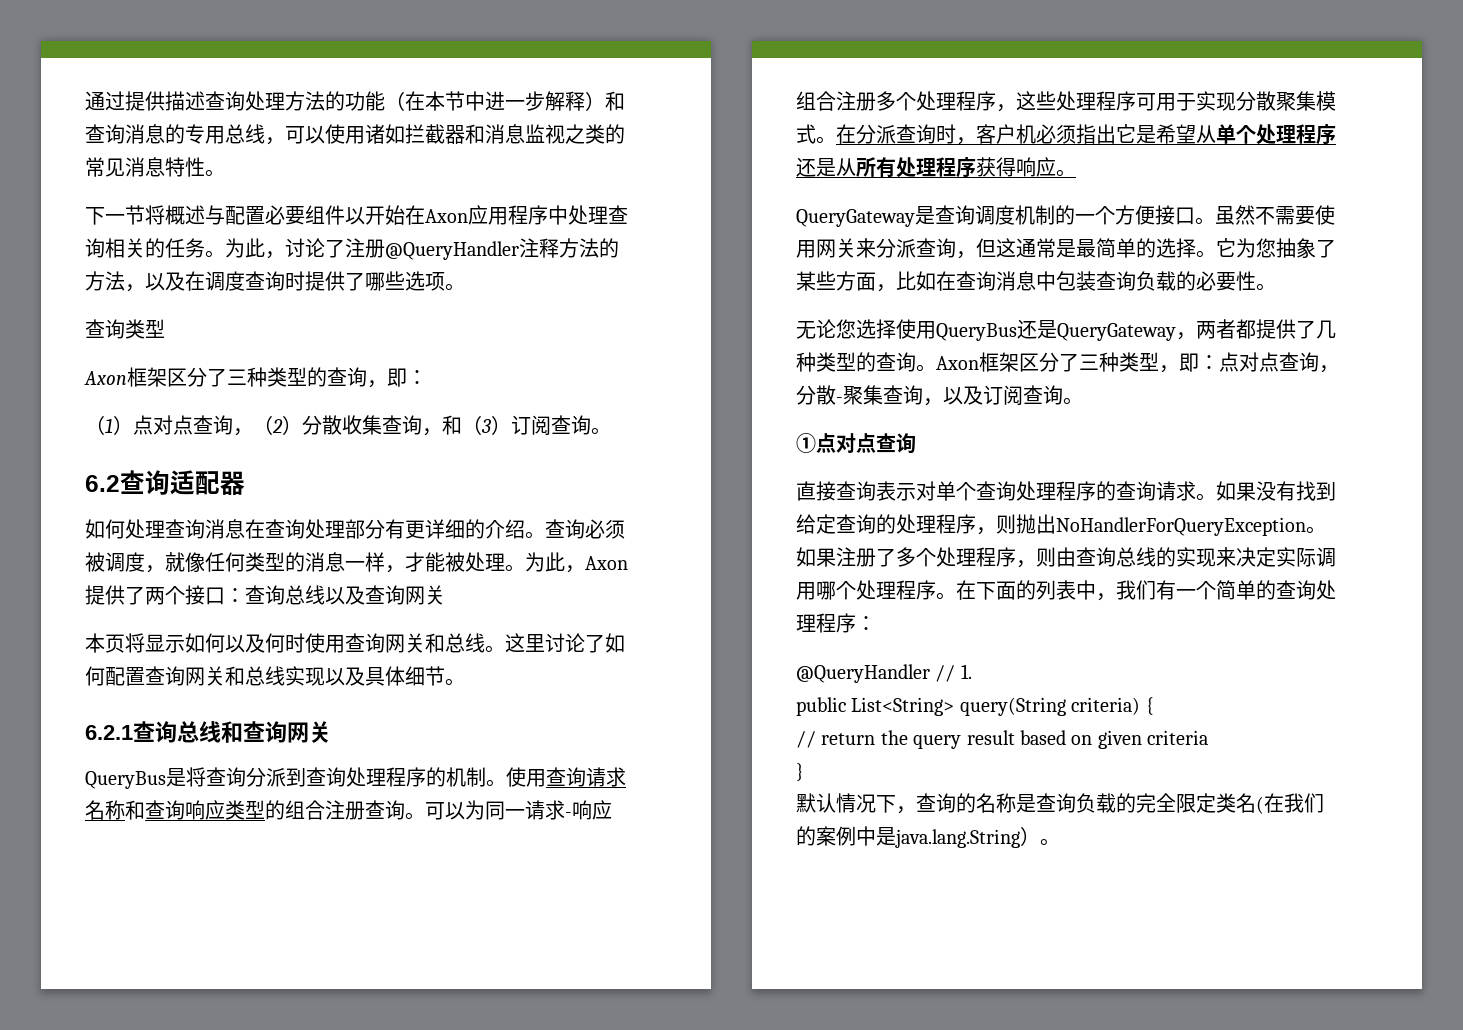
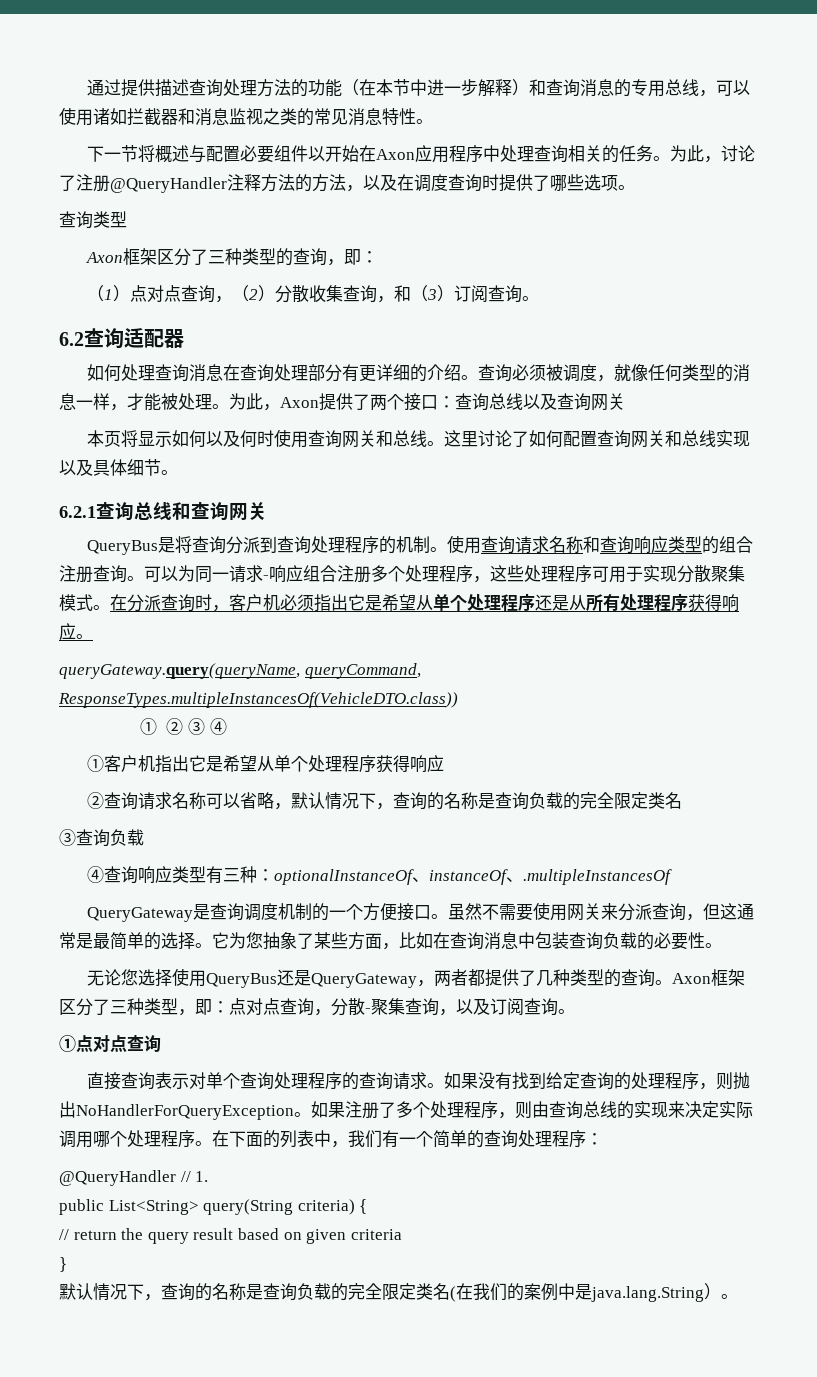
+ queryGateway.query(queryName, queryCommand, ResponseTypes.multipleInstancesOf(VehicleDTO.class))
+ ① ② ③ ④
+ ①客户机指出它是希望从单个处理程序获得响应
+ ②查询请求名称可以省略，默认情况下，查询的名称是查询负载的完全限定类名
+ ③查询负载
+ ④查询响应类型有三种：optionalInstanceOf、instanceOf、.multipleInstancesOf

